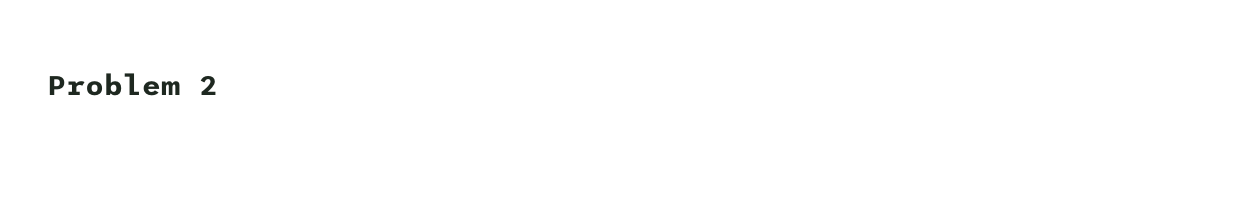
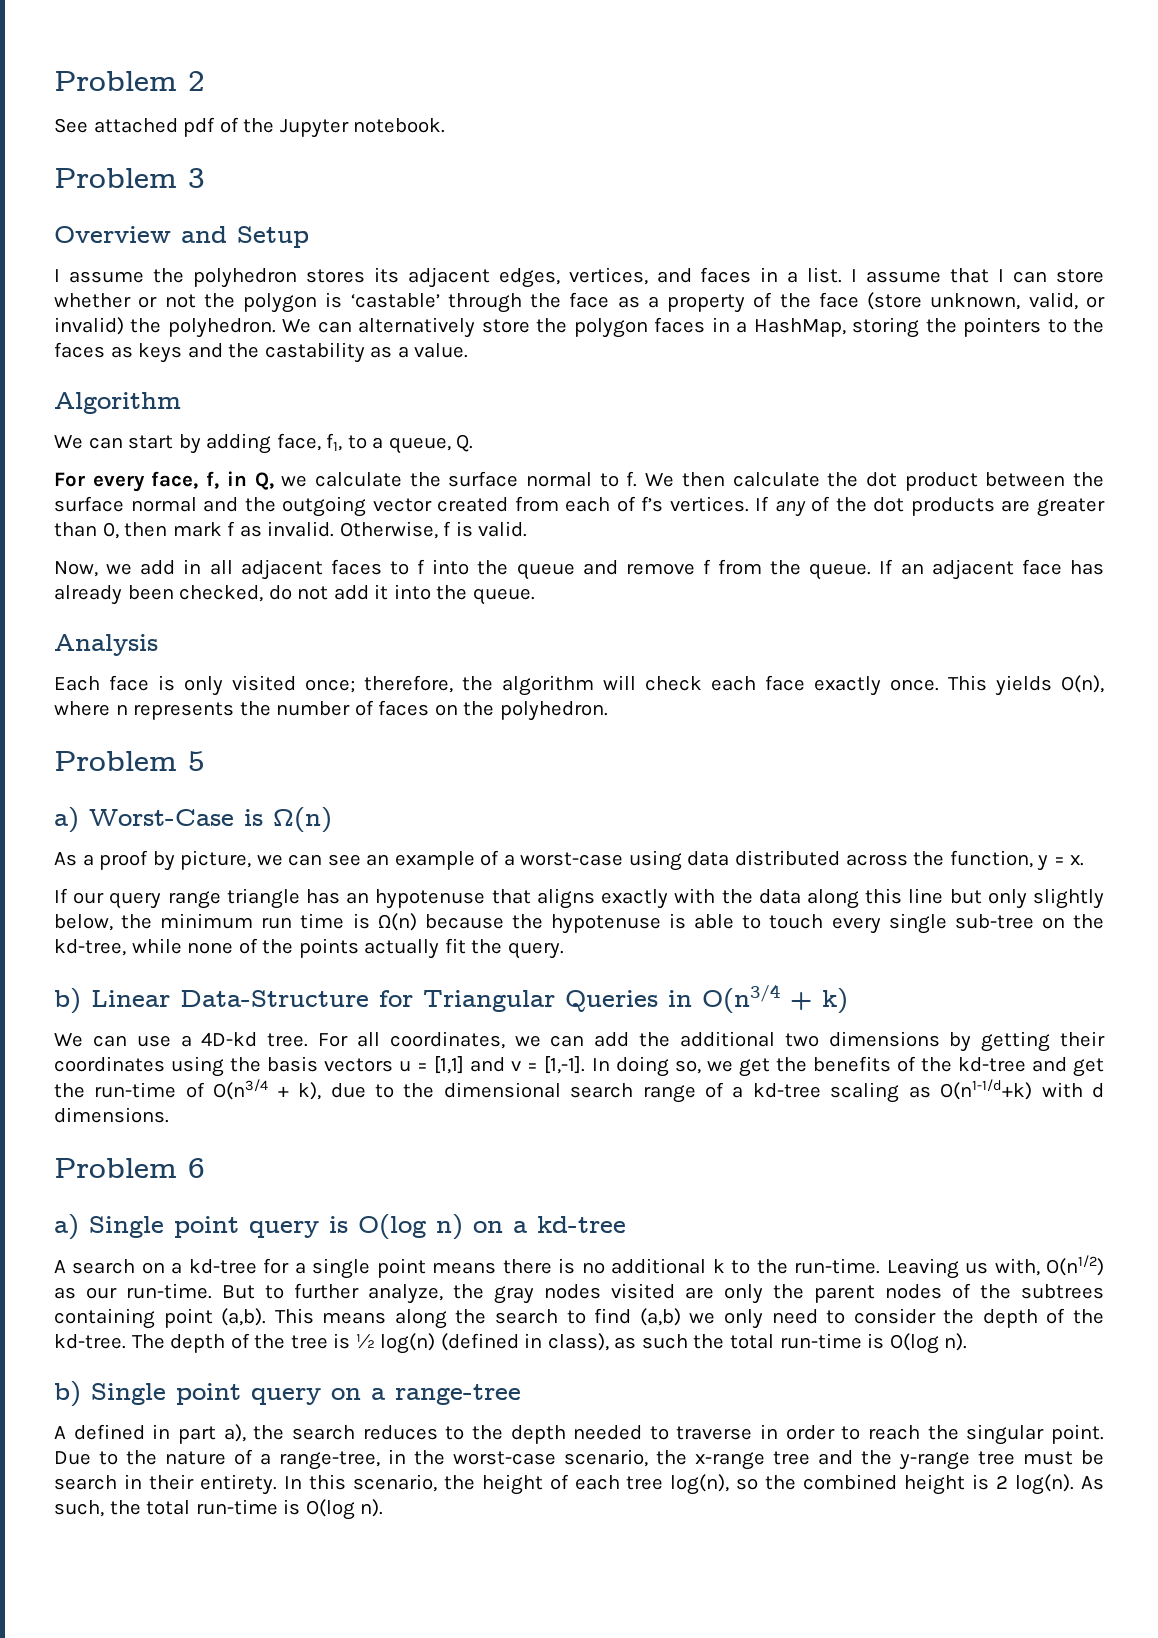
+ See attached pdf of the Jupyter notebook.
+ Problem 3
+ Overview and Setup
+ I assume the polyhedron stores its adjacent edges, vertices, and faces in a list. I assume that I can store whether or not the polygon is ‘castable’ through the face as a property of the face (store unknown, valid, or invalid) the polyhedron. We can alternatively store the polygon faces in a HashMap, storing the pointers to the faces as keys and the castability as a value.
+ Algorithm
+ We can start by adding face, f1, to a queue, Q.
+ For every face, f, in Q, we calculate the surface normal to f. We then calculate the dot product between the surface normal and the outgoing vector created from each of f’s vertices. If any of the dot products are greater than 0, then mark f as invalid. Otherwise, f is valid.
+ Now, we add in all adjacent faces to f into the queue and remove f from the queue. If an adjacent face has already been checked, do not add it into the queue.
+ Analysis
+ Each face is only visited once; therefore, the algorithm will check each face exactly once. This yields O(n), where n represents the number of faces on the polyhedron.
+ Problem 5
+ a) Worst-Case is Ω(n)
+ As a proof by picture, we can see an example of a worst-case using data distributed across the function, y = x.
+ If our query range triangle has an hypotenuse that aligns exactly with the data along this line but only slightly below, the minimum run time is Ω(n) because the hypotenuse is able to touch every single sub-tree on the kd-tree, while none of the points actually fit the query.
+ b) Linear Data-Structure for Triangular Queries in O(n3/4 + k)
+ We can use a 4D-kd tree. For all coordinates, we can add the additional two dimensions by getting their coordinates using the basis vectors u = [1,1] and v = [1,-1]. In doing so, we get the benefits of the kd-tree and get the run-time of O(n3/4 + k), due to the dimensional search range of a kd-tree scaling as O(n1-1/d+k) with d dimensions.
+ Problem 6
+ a) Single point query is O(log n) on a kd-tree
+ A search on a kd-tree for a single point means there is no additional k to the run-time. Leaving us with, O(n1/2) as our run-time. But to further analyze, the gray nodes visited are only the parent nodes of the subtrees containing point (a,b). This means along the search to find (a,b) we only need to consider the depth of the kd-tree. The depth of the tree is ½ log(n) (defined in class), as such the total run-time is O(log n).
+ b) Single point query on a range-tree
+ A defined in part a), the search reduces to the depth needed to traverse in order to reach the singular point. Due to the nature of a range-tree, in the worst-case scenario, the x-range tree and the y-range tree must be search in their entirety. In this scenario, the height of each tree log(n), so the combined height is 2 log(n). As such, the total run-time is O(log n).

